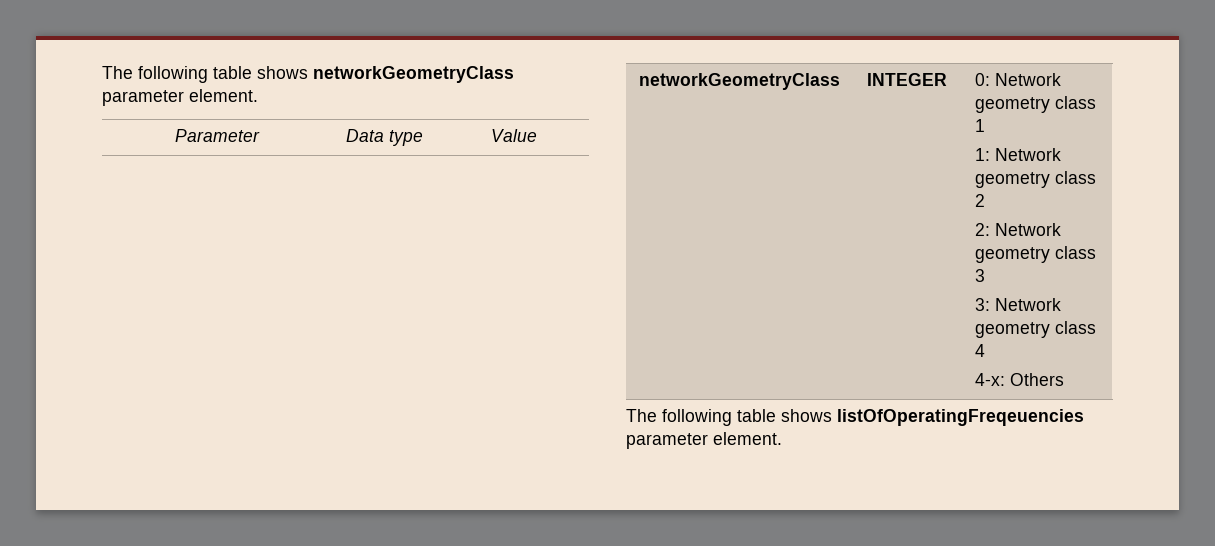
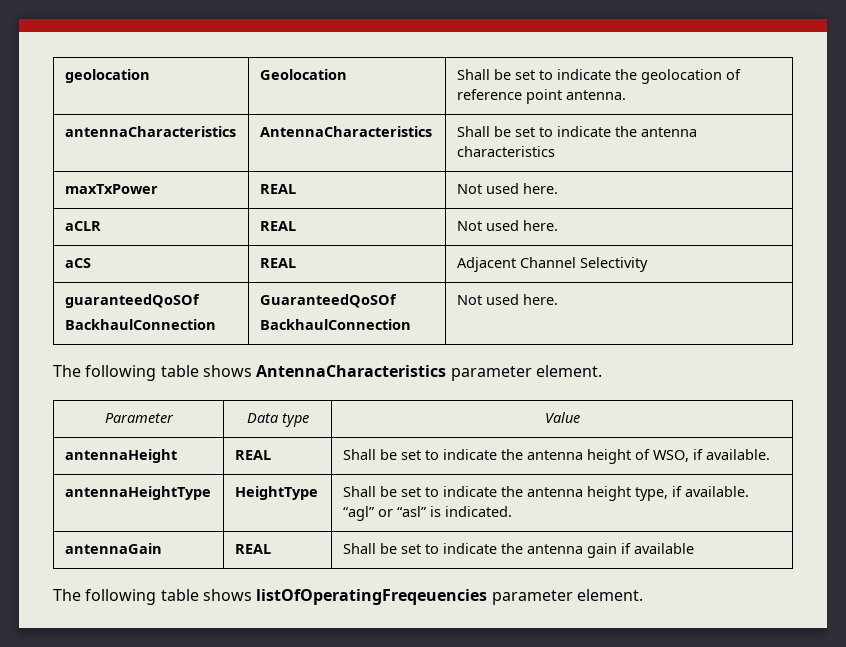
- The following table shows networkGeometryClass parameter element.
+ geolocation | Geolocation | Shall be set to indicate the geolocation of reference point antenna.
+ antennaCharacteristics | AntennaCharacteristics | Shall be set to indicate the antenna characteristics
+ maxTxPower | REAL | Not used here.
+ aCLR | REAL | Not used here.
+ aCS | REAL | Adjacent Channel Selectivity
+ guaranteedQoSOf
+ BackhaulConnection | GuaranteedQoSOf
+ BackhaulConnection | Not used here.
+ The following table shows AntennaCharacteristics parameter element.
- networkGeometryClass | INTEGER | 0: Network geometry class 1
- 1: Network geometry class 2
- 2: Network geometry class 3
- 3: Network geometry class 4
- 4-x: Others
+ antennaHeight | REAL | Shall be set to indicate the antenna height of WSO, if available.
+ antennaHeightType | HeightType | Shall be set to indicate the antenna height type, if available. “agl” or “asl” is indicated.
+ antennaGain | REAL | Shall be set to indicate the antenna gain if available

